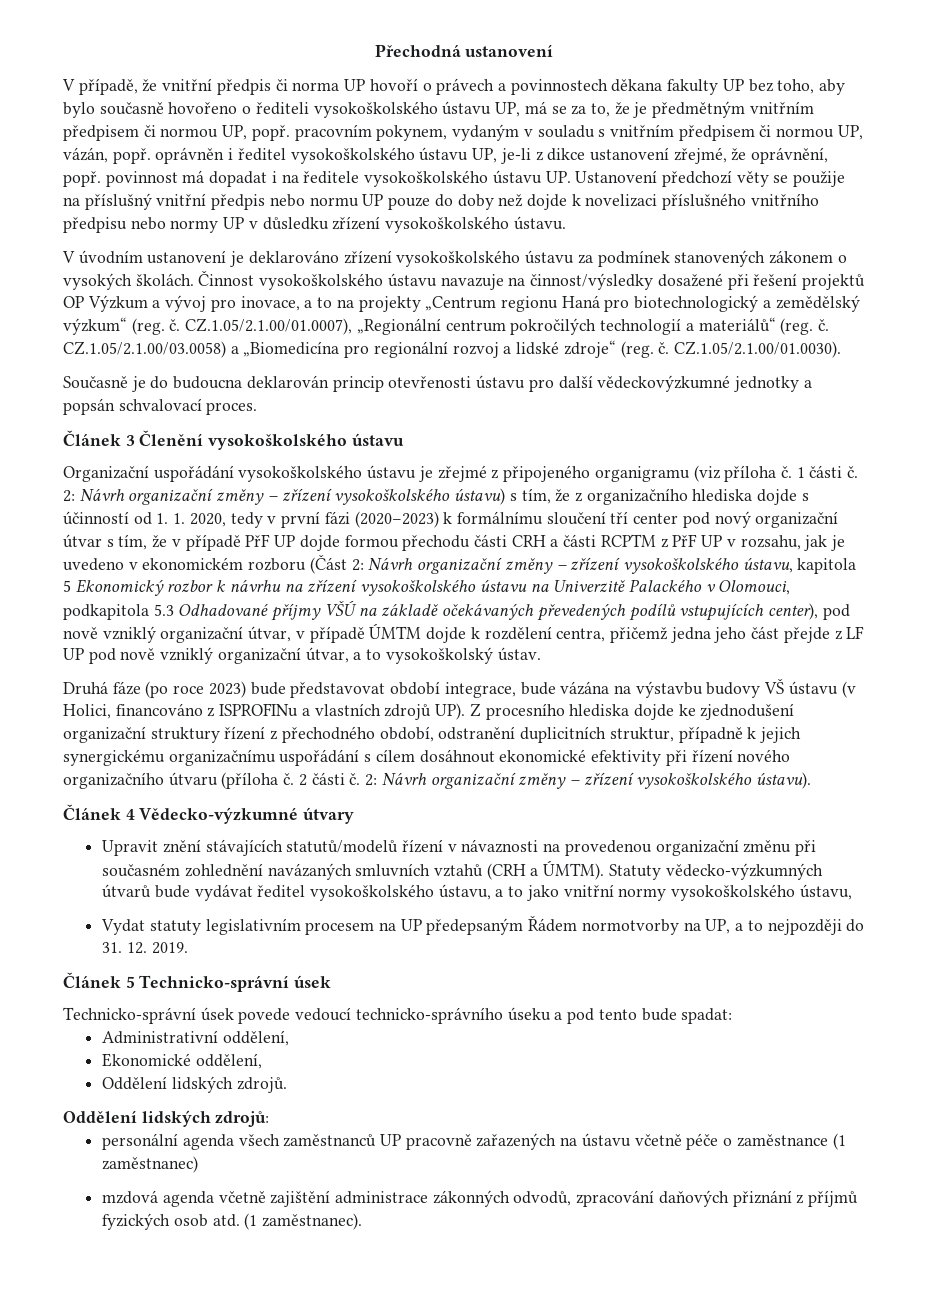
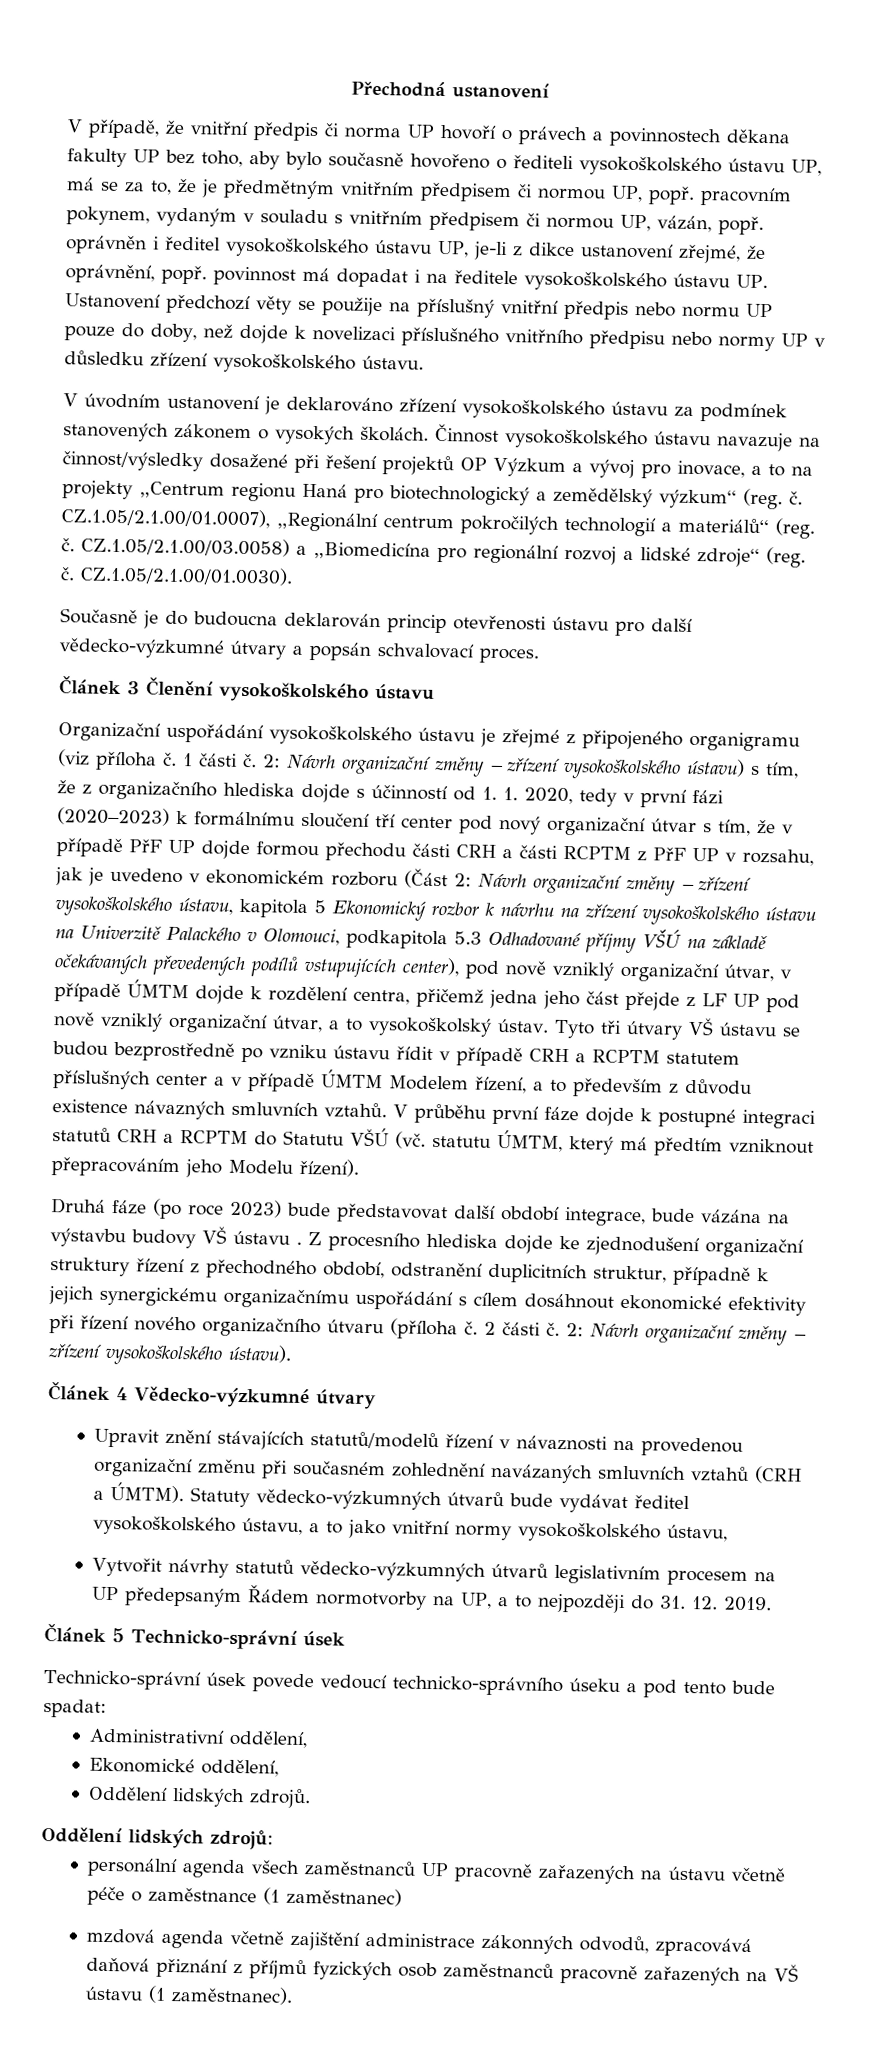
- V případě, že vnitřní předpis či norma UP hovoří o právech a povinnostech děkana fakulty UP bez toho, aby bylo současně hovořeno o řediteli vysokoškolského ústavu UP, má se za to, že je předmětným vnitřním předpisem či normou UP, popř. pracovním pokynem, vydaným v souladu s vnitřním předpisem či normou UP, vázán, popř. oprávněn i ředitel vysokoškolského ústavu UP, je-li z dikce ustanovení zřejmé, že oprávnění, popř. povinnost má dopadat i na ředitele vysokoškolského ústavu UP. Ustanovení předchozí věty se použije na příslušný vnitřní předpis nebo normu UP pouze do doby než dojde k novelizaci příslušného vnitřního předpisu nebo normy UP v důsledku zřízení vysokoškolského ústavu.
+ V případě, že vnitřní předpis či norma UP hovoří o právech a povinnostech děkana fakulty UP bez toho, aby bylo současně hovořeno o řediteli vysokoškolského ústavu UP, má se za to, že je předmětným vnitřním předpisem či normou UP, popř. pracovním pokynem, vydaným v souladu s vnitřním předpisem či normou UP, vázán, popř. oprávněn i ředitel vysokoškolského ústavu UP, je-li z dikce ustanovení zřejmé, že oprávnění, popř. povinnost má dopadat i na ředitele vysokoškolského ústavu UP. Ustanovení předchozí věty se použije na příslušný vnitřní předpis nebo normu UP pouze do doby, než dojde k novelizaci příslušného vnitřního předpisu nebo normy UP v důsledku zřízení vysokoškolského ústavu.
- Současně je do budoucna deklarován princip otevřenosti ústavu pro další vědeckovýzkumné jednotky a popsán schvalovací proces.
+ Současně je do budoucna deklarován princip otevřenosti ústavu pro další vědecko-výzkumné útvary a popsán schvalovací proces.
+ Tyto tři útvary VŠ ústavu se budou bezprostředně po vzniku ústavu řídit v případě CRH a RCPTM statutem příslušných center a v případě ÚMTM Modelem řízení, a to především z důvodu existence návazných smluvních vztahů. V průběhu první fáze dojde k postupné integraci statutů CRH a RCPTM do Statutu VŠÚ (vč. statutu ÚMTM, který má předtím vzniknout přepracováním jeho Modelu řízení).
- Druhá fáze (po roce 2023) bude představovat období integrace, bude vázána na výstavbu budovy VŠ ústavu (v Holici, financováno z ISPROFINu a vlastních zdrojů UP). Z procesního hlediska dojde ke zjednodušení organizační struktury řízení z přechodného období, odstranění duplicitních struktur, případně k jejich synergickému organizačnímu uspořádání s cílem dosáhnout ekonomické efektivity při řízení nového organizačního útvaru (příloha č.
+ Druhá fáze (po roce 2023) bude představovat další období integrace, bude vázána na výstavbu budovy VŠ ústavu . Z procesního hlediska dojde ke zjednodušení organizační struktury řízení z přechodného období, odstranění duplicitních struktur, případně k jejich synergickému organizačnímu uspořádání s cílem dosáhnout ekonomické efektivity při řízení nového organizačního útvaru (příloha č.
- Vydat statuty legislativním procesem na UP předepsaným Řádem normotvorby na UP, a to nejpozději do 31. 12. 2019.
+ Vytvořit návrhy statutů vědecko-výzkumných útvarů legislativním procesem na UP předepsaným Řádem normotvorby na UP, a to nejpozději do 31. 12. 2019.
- mzdová agenda včetně zajištění administrace zákonných odvodů, zpracování daňových přiznání z příjmů fyzických osob atd. (1 zaměstnanec).
+ mzdová agenda včetně zajištění administrace zákonných odvodů, zpracovává daňová přiznání z příjmů fyzických osob zaměstnanců pracovně zařazených na VŠ ústavu (1 zaměstnanec).

